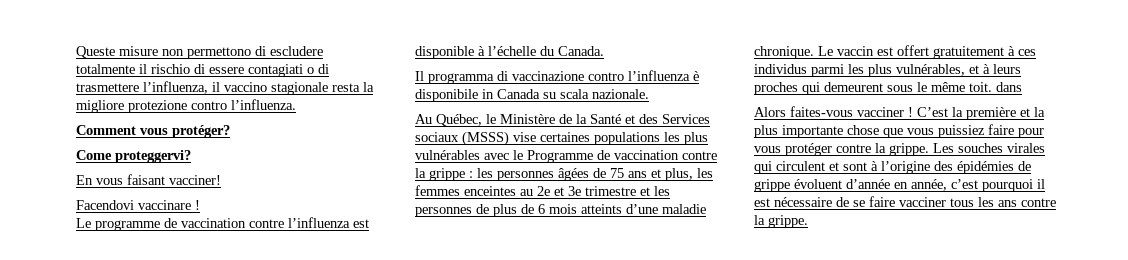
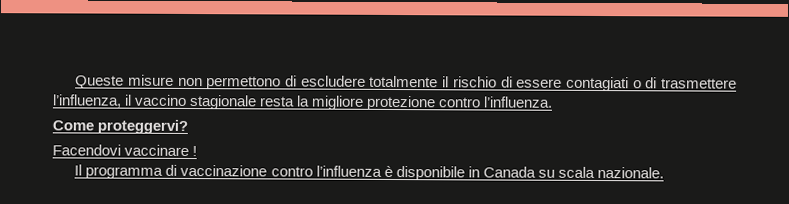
- Comment vous protéger?
- En vous faisant vacciner!
- Le programme de vaccination contre l’influenza est disponible à l’échelle du Canada.
- Au Québec, le Ministère de la Santé et des Services sociaux (MSSS) vise certaines populations les plus vulnérables avec le Programme de vaccination contre la grippe : les personnes âgées de 75 ans et plus, les femmes enceintes au 2e et 3e trimestre et les personnes de plus de 6 mois atteints d’une maladie chronique. Le vaccin est offert gratuitement à ces individus parmi les plus vulnérables, et à leurs proches qui demeurent sous le même toit. dans
- Alors faites-vous vacciner ! C’est la première et la plus importante chose que vous puissiez faire pour vous protéger contre la grippe. Les souches virales qui circulent et sont à l’origine des épidémies de grippe évoluent d’année en année, c’est pourquoi il est nécessaire de se faire vacciner tous les ans contre la grippe.

